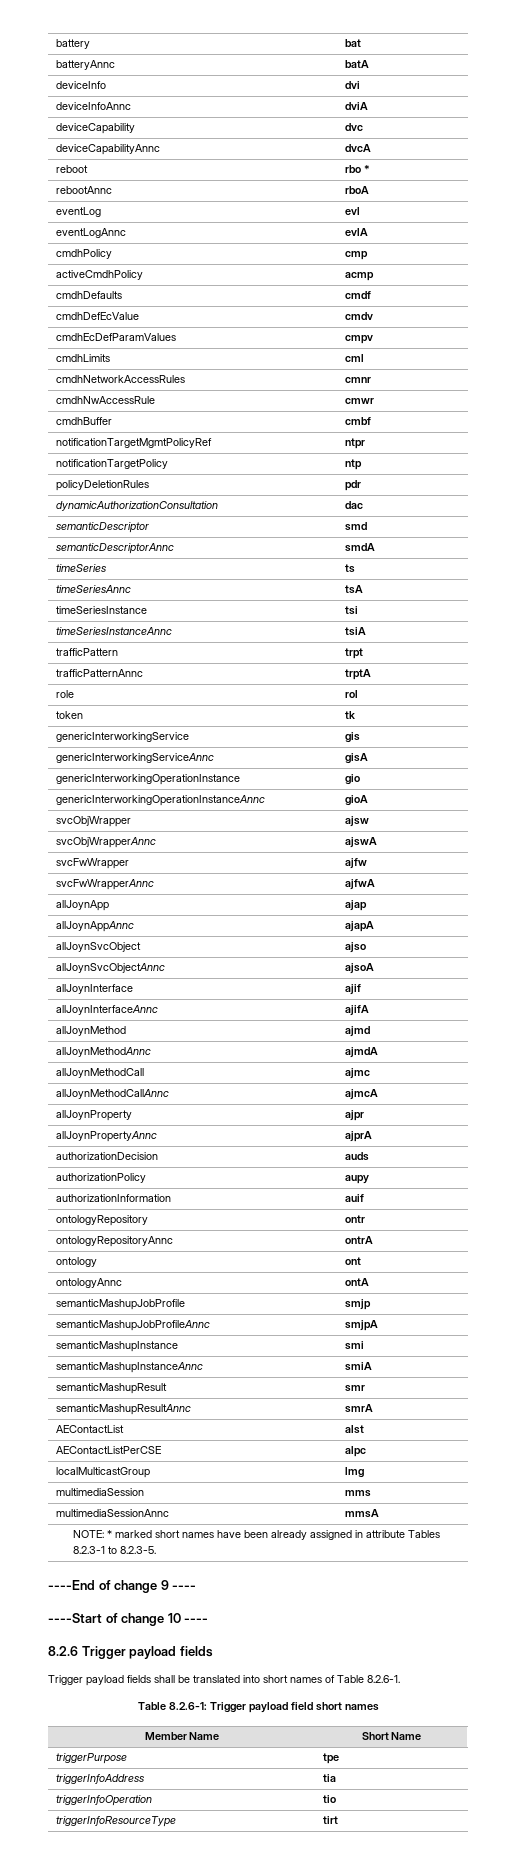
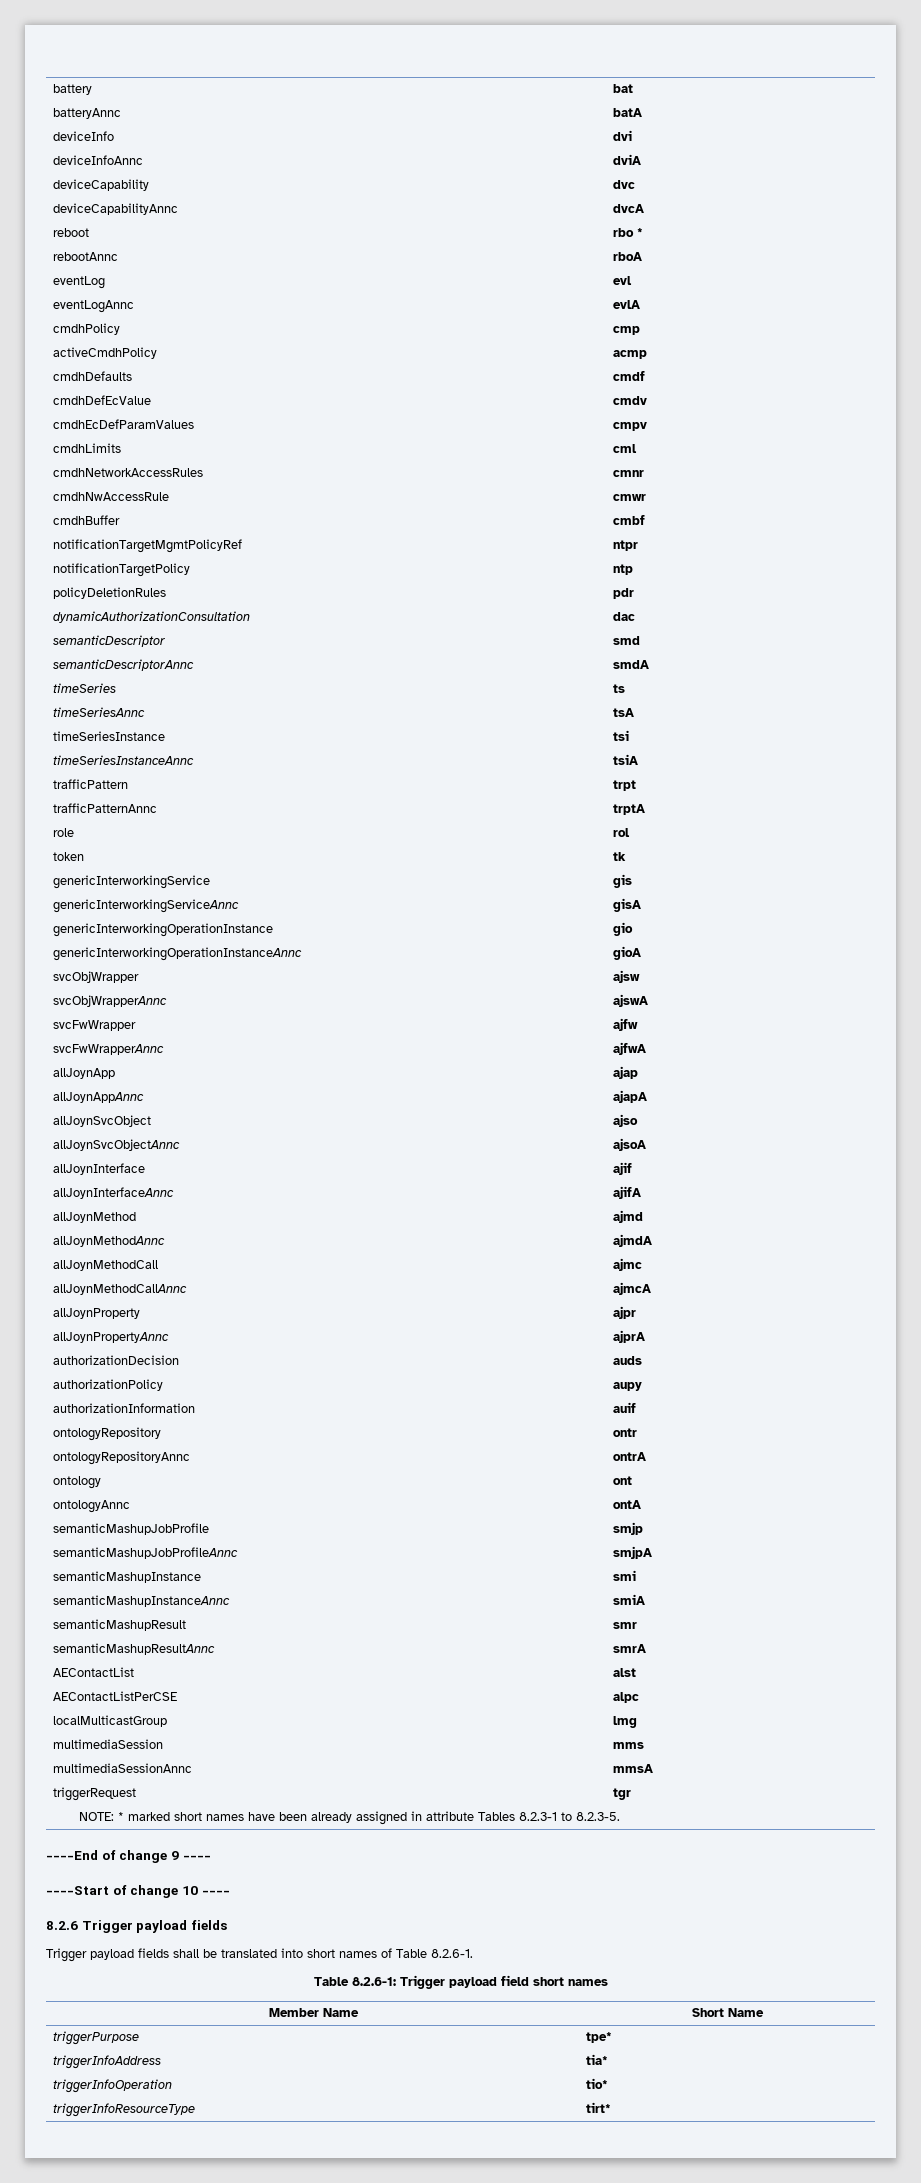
+ triggerRequest | tgr
- triggerPurpose | tpe
+ triggerPurpose | tpe*
- triggerInfoAddress | tia
+ triggerInfoAddress | tia*
- triggerInfoOperation | tio
+ triggerInfoOperation | tio*
- triggerInfoResourceType | tirt
+ triggerInfoResourceType | tirt*

